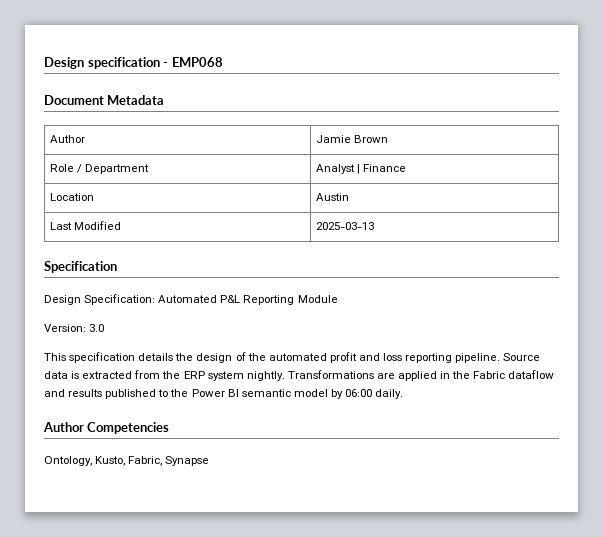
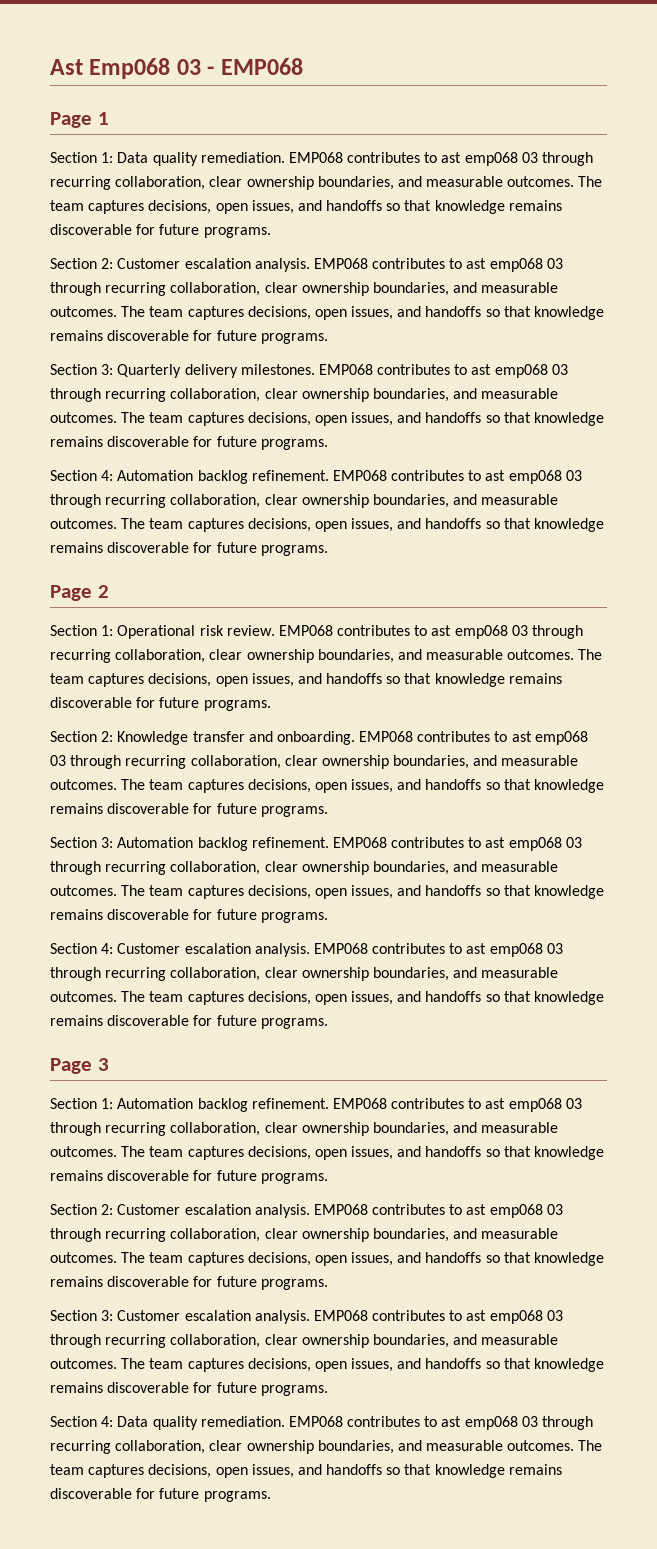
- Design specification - EMP068
+ Ast Emp068 03 - EMP068
- Document Metadata
- Author | Jamie Brown
- Role / Department | Analyst | Finance
- Location | Austin
- Last Modified | 2025-03-13
- Specification
- Design Specification: Automated P&L Reporting Module
- Version: 3.0
- This specification details the design of the automated profit and loss reporting pipeline. Source data is extracted from the ERP system nightly. Transformations are applied in the Fabric dataflow and results published to the Power BI semantic model by 06:00 daily.
- Author Competencies
- Ontology, Kusto, Fabric, Synapse
+ Page 1
+ Section 1: Data quality remediation. EMP068 contributes to ast emp068 03 through recurring collaboration, clear ownership boundaries, and measurable outcomes. The team captures decisions, open issues, and handoffs so that knowledge remains discoverable for future programs.
+ Section 2: Customer escalation analysis. EMP068 contributes to ast emp068 03 through recurring collaboration, clear ownership boundaries, and measurable outcomes. The team captures decisions, open issues, and handoffs so that knowledge remains discoverable for future programs.
+ Section 3: Quarterly delivery milestones. EMP068 contributes to ast emp068 03 through recurring collaboration, clear ownership boundaries, and measurable outcomes. The team captures decisions, open issues, and handoffs so that knowledge remains discoverable for future programs.
+ Section 4: Automation backlog refinement. EMP068 contributes to ast emp068 03 through recurring collaboration, clear ownership boundaries, and measurable outcomes. The team captures decisions, open issues, and handoffs so that knowledge remains discoverable for future programs.
+ Page 2
+ Section 1: Operational risk review. EMP068 contributes to ast emp068 03 through recurring collaboration, clear ownership boundaries, and measurable outcomes. The team captures decisions, open issues, and handoffs so that knowledge remains discoverable for future programs.
+ Section 2: Knowledge transfer and onboarding. EMP068 contributes to ast emp068 03 through recurring collaboration, clear ownership boundaries, and measurable outcomes. The team captures decisions, open issues, and handoffs so that knowledge remains discoverable for future programs.
+ Section 3: Automation backlog refinement. EMP068 contributes to ast emp068 03 through recurring collaboration, clear ownership boundaries, and measurable outcomes. The team captures decisions, open issues, and handoffs so that knowledge remains discoverable for future programs.
+ Section 4: Customer escalation analysis. EMP068 contributes to ast emp068 03 through recurring collaboration, clear ownership boundaries, and measurable outcomes. The team captures decisions, open issues, and handoffs so that knowledge remains discoverable for future programs.
+ Page 3
+ Section 1: Automation backlog refinement. EMP068 contributes to ast emp068 03 through recurring collaboration, clear ownership boundaries, and measurable outcomes. The team captures decisions, open issues, and handoffs so that knowledge remains discoverable for future programs.
+ Section 2: Customer escalation analysis. EMP068 contributes to ast emp068 03 through recurring collaboration, clear ownership boundaries, and measurable outcomes. The team captures decisions, open issues, and handoffs so that knowledge remains discoverable for future programs.
+ Section 3: Customer escalation analysis. EMP068 contributes to ast emp068 03 through recurring collaboration, clear ownership boundaries, and measurable outcomes. The team captures decisions, open issues, and handoffs so that knowledge remains discoverable for future programs.
+ Section 4: Data quality remediation. EMP068 contributes to ast emp068 03 through recurring collaboration, clear ownership boundaries, and measurable outcomes. The team captures decisions, open issues, and handoffs so that knowledge remains discoverable for future programs.

